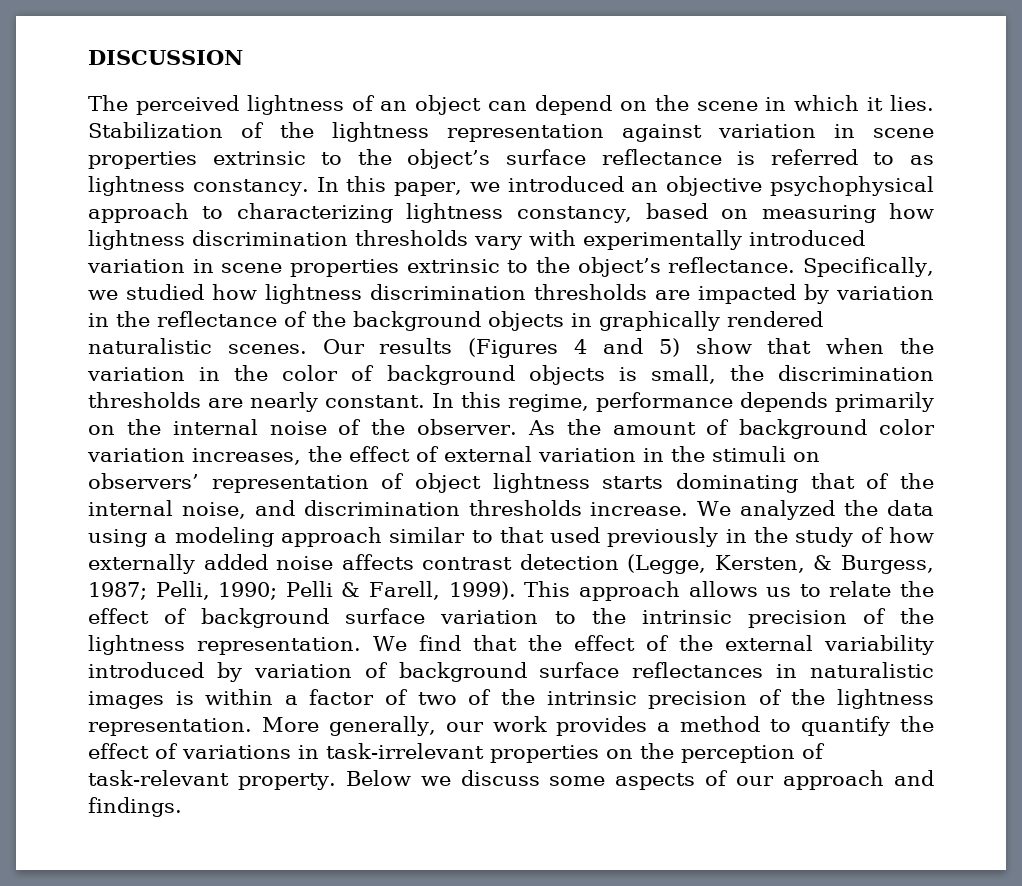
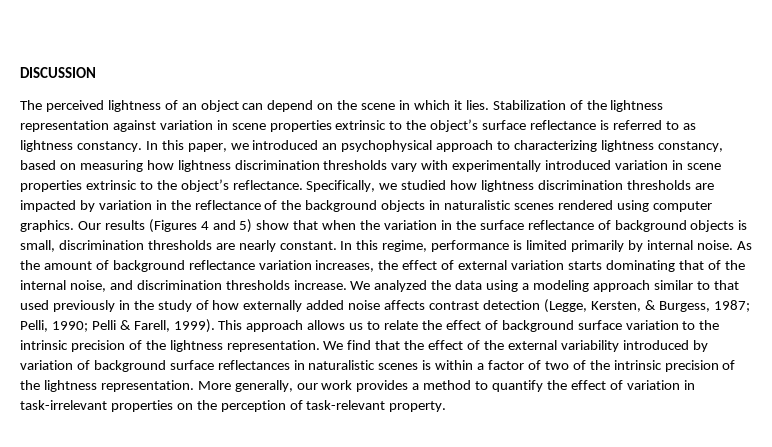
- In this paper, we introduced an objective psychophysical approach to characterizing lightness constancy, based on measuring how lightness discrimination thresholds vary with experimentally introduced variation in scene properties extrinsic to the object’s reflectance.
+ In this paper, we introduced an psychophysical approach to characterizing lightness constancy, based on measuring how lightness discrimination thresholds vary with experimentally introduced variation in scene properties extrinsic to the object’s reflectance.
- Specifically, we studied how lightness discrimination thresholds are impacted by variation in the reflectance of the background objects in graphically rendered naturalistic scenes.
+ Specifically, we studied how lightness discrimination thresholds are impacted by variation in the reflectance of the background objects in naturalistic scenes rendered using computer graphics.
- Our results (Figures 4 and 5) show that when the variation in the color of background objects is small, the discrimination thresholds are nearly constant.
+ Our results (Figures 4 and 5) show that when the variation in the surface reflectance of background objects is small, discrimination thresholds are nearly constant.
- In this regime, performance depends primarily on the internal noise of the observer.
+ In this regime, performance is limited primarily by internal noise.
- As the amount of background color variation increases, the effect of external variation in the stimuli on observers’ representation of object lightness starts dominating that of the internal noise, and discrimination thresholds increase.
+ As the amount of background reflectance variation increases, the effect of external variation starts dominating that of the internal noise, and discrimination thresholds increase.
- We find that the effect of the external variability introduced by variation of background surface reflectances in naturalistic images is within a factor of two of the intrinsic precision of the lightness representation.
+ We find that the effect of the external variability introduced by variation of background surface reflectances in naturalistic scenes is within a factor of two of the intrinsic precision of the lightness representation.
- More generally, our work provides a method to quantify the effect of variations in task-irrelevant properties on the perception of task-relevant property. Below we discuss some aspects of our approach and findings.
+ More generally, our work provides a method to quantify the effect of variation in task-irrelevant properties on the perception of task-relevant property.

